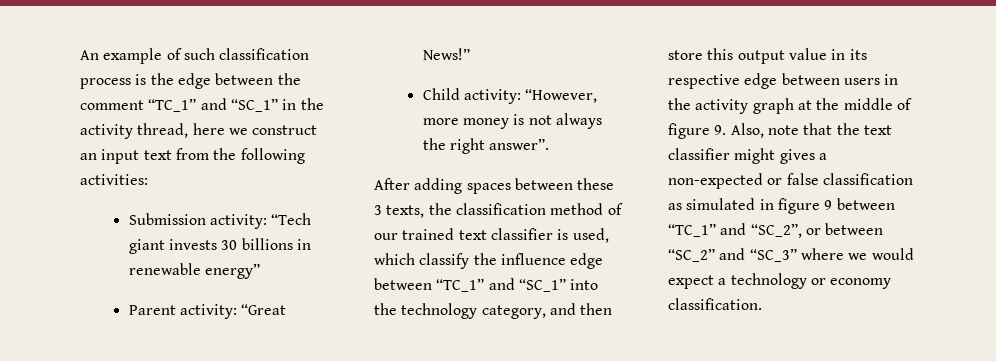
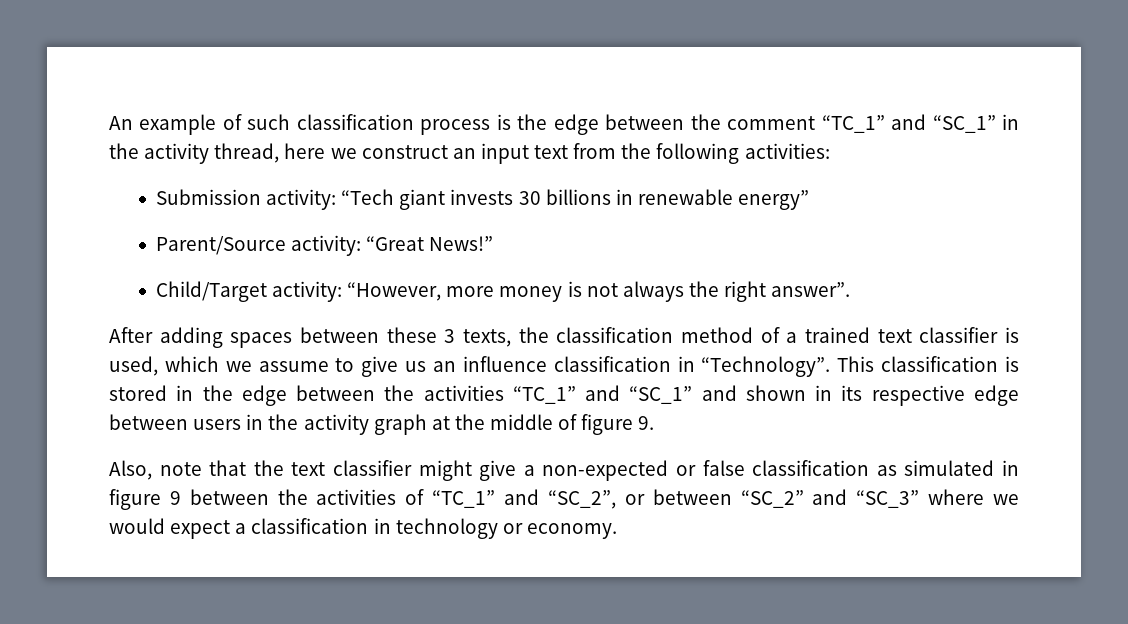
- Parent activity: “Great News!”
+ Parent/Source activity: “Great News!”
- Child activity: “However, more money is not always the right answer”.
+ Child/Target activity: “However, more money is not always the right answer”.
- After adding spaces between these 3 texts, the classification method of our trained text classifier is used, which classify the influence edge between “TC_1” and “SC_1” into the technology category, and then store this output value in its respective edge between users in the activity graph at the middle of figure 9. Also, note that the text classifier might gives a non-expected or false classification as simulated in figure 9 between “TC_1” and “SC_2”, or between “SC_2” and “SC_3” where we would expect a technology or economy classification.
+ After adding spaces between these 3 texts, the classification method of a trained text classifier is used, which we assume to give us an influence classification in “Technology”. This classification is stored in the edge between the activities “TC_1” and “SC_1” and shown in its respective edge between users in the activity graph at the middle of figure 9.
+ Also, note that the text classifier might give a non-expected or false classification as simulated in figure 9 between the activities of “TC_1” and “SC_2”, or between “SC_2” and “SC_3” where we would expect a classification in technology or economy.

